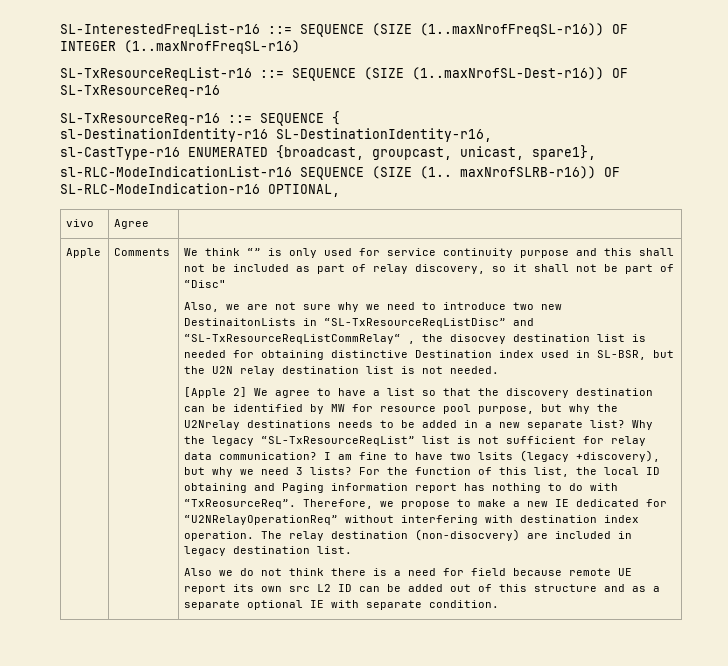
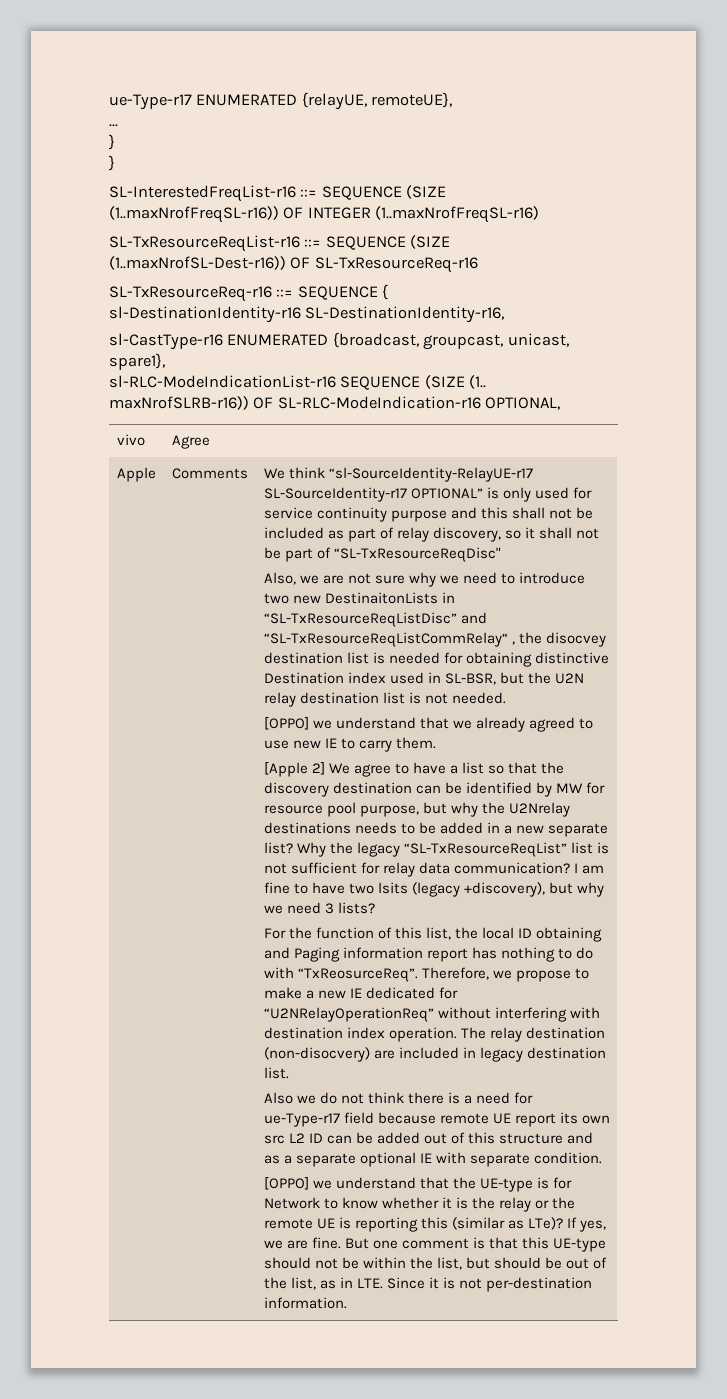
+ ue-Type-r17 ENUMERATED {relayUE, remoteUE},
+ ...
+ }
+ }
- We think “” is only used for service continuity purpose and this shall not be included as part of relay discovery, so it shall not be part of “Disc"
+ We think “sl-SourceIdentity-RelayUE-r17 SL-SourceIdentity-r17 OPTIONAL” is only used for service continuity purpose and this shall not be included as part of relay discovery, so it shall not be part of “SL-TxResourceReqDisc"
+ [OPPO] we understand that we already agreed to use new IE to carry them.
- I am fine to have two lsits (legacy +discovery), but why we need 3 lists? For the function of this list, the local ID obtaining and Paging information report has nothing to do with “TxReosurceReq”.
+ I am fine to have two lsits (legacy +discovery), but why we need 3 lists?
+ For the function of this list, the local ID obtaining and Paging information report has nothing to do with “TxReosurceReq”.
- Also we do not think there is a need for field because remote UE report its own src L2 ID can be added out of this structure and as a separate optional IE with separate condition.
+ Also we do not think there is a need for ue-Type-r17 field because remote UE report its own src L2 ID can be added out of this structure and as a separate optional IE with separate condition.
+ [OPPO] we understand that the UE-type is for Network to know whether it is the relay or the remote UE is reporting this (similar as LTe)? If yes, we are fine. But one comment is that this UE-type should not be within the list, but should be out of the list, as in LTE. Since it is not per-destination information.

